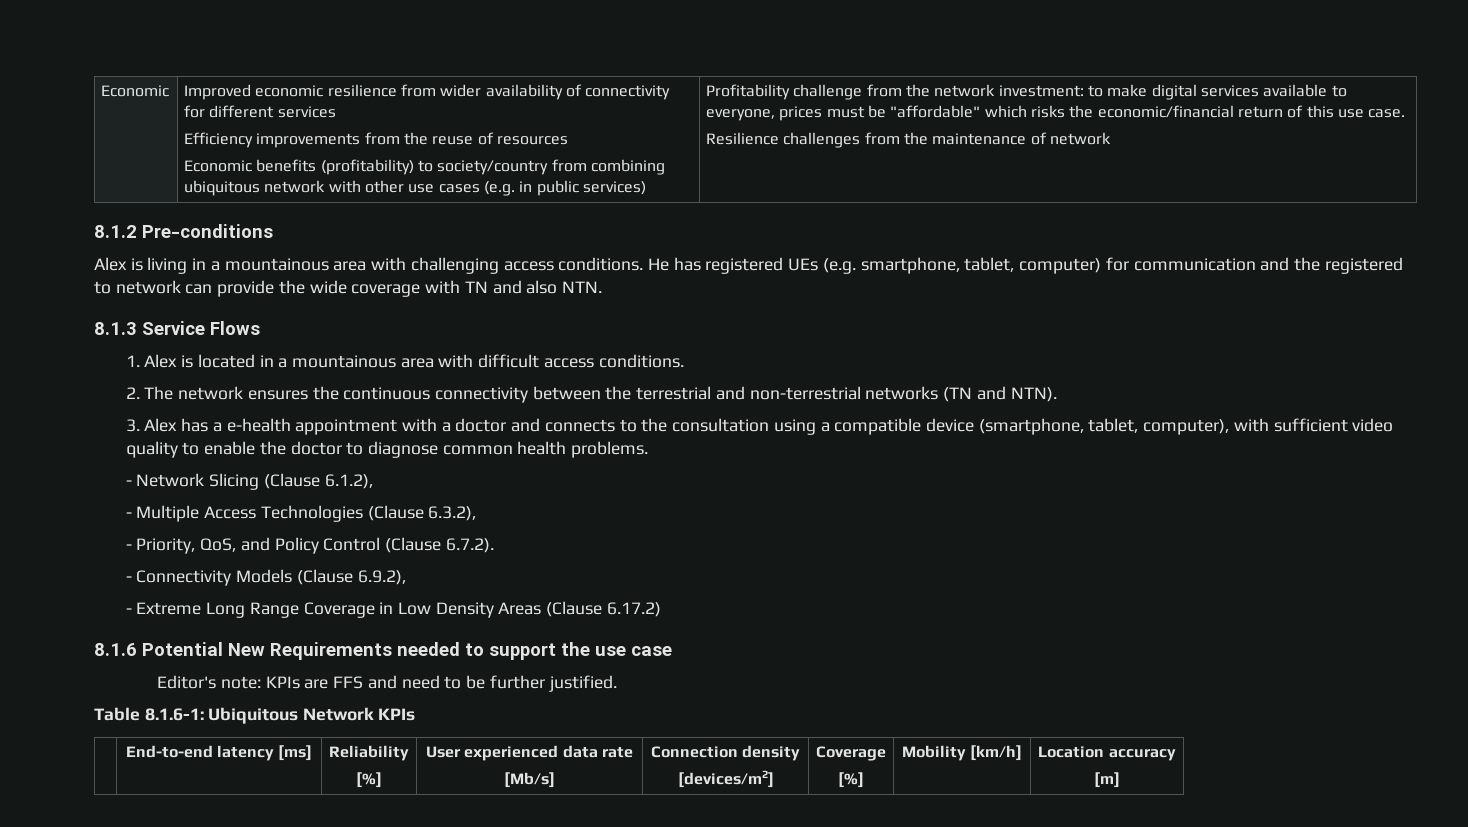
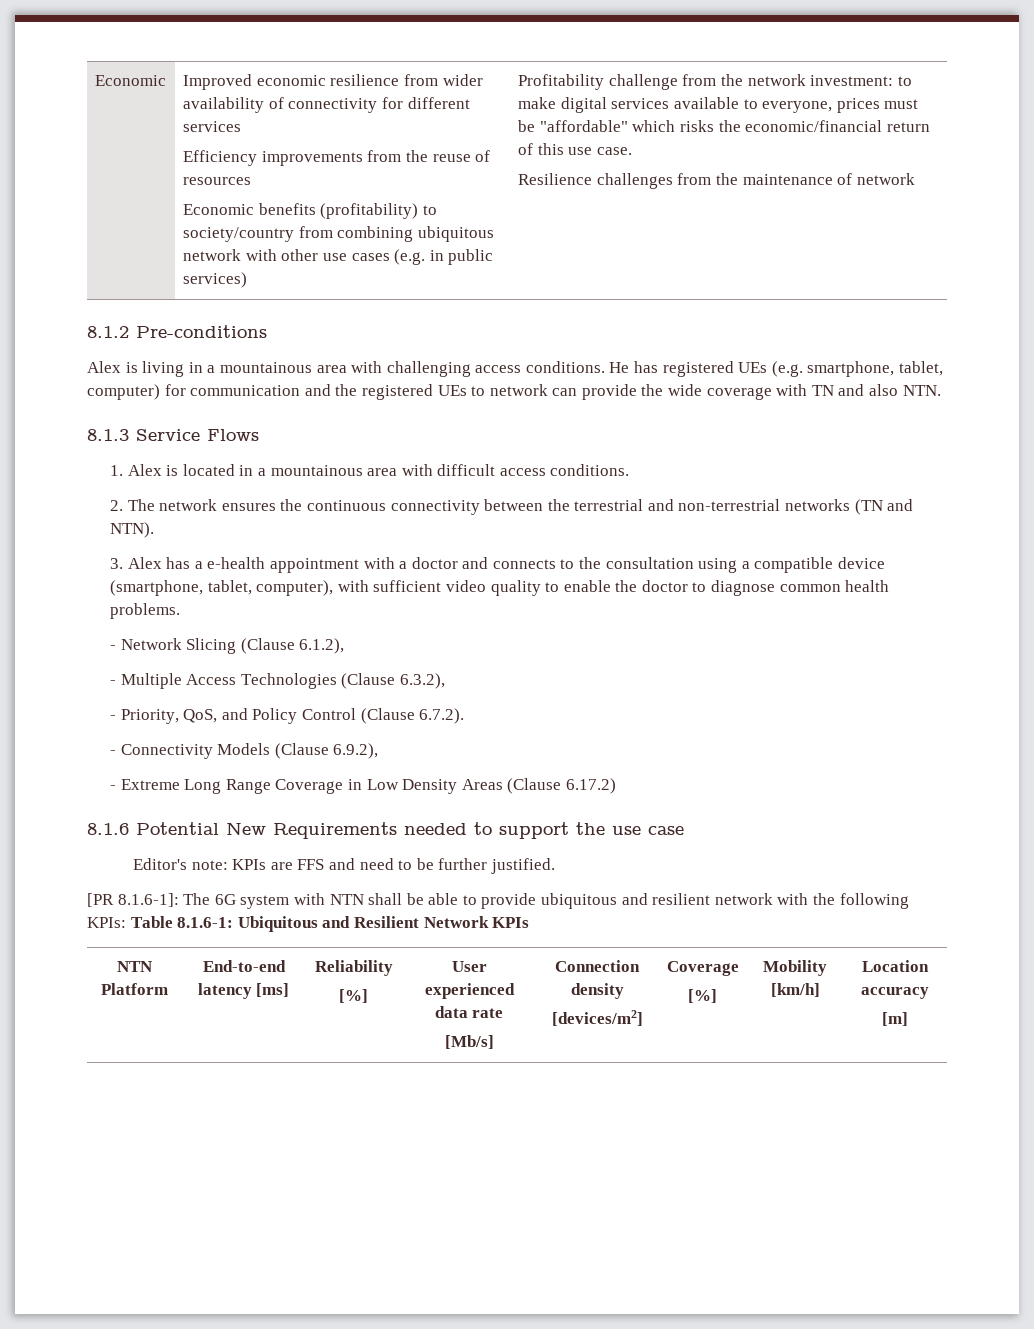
- He has registered UEs (e.g. smartphone, tablet, computer) for communication and the registered to network can provide the wide coverage with TN and also NTN.
+ He has registered UEs (e.g. smartphone, tablet, computer) for communication and the registered UEs to network can provide the wide coverage with TN and also NTN.
- Table 8.1.6-1: Ubiquitous Network KPIs
+ [PR 8.1.6-1]: The 6G system with NTN shall be able to provide ubiquitous and resilient network with the following KPIs: Table 8.1.6-1: Ubiquitous and Resilient Network KPIs
- | End-to-end latency [ms] | Reliability
+ NTN Platform | End-to-end latency [ms] | Reliability

